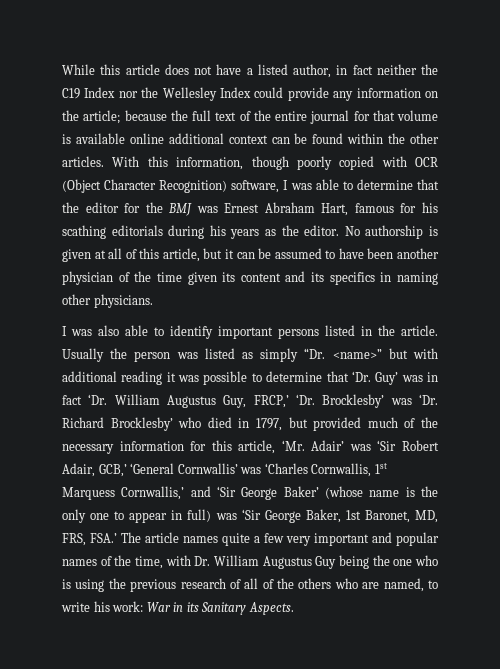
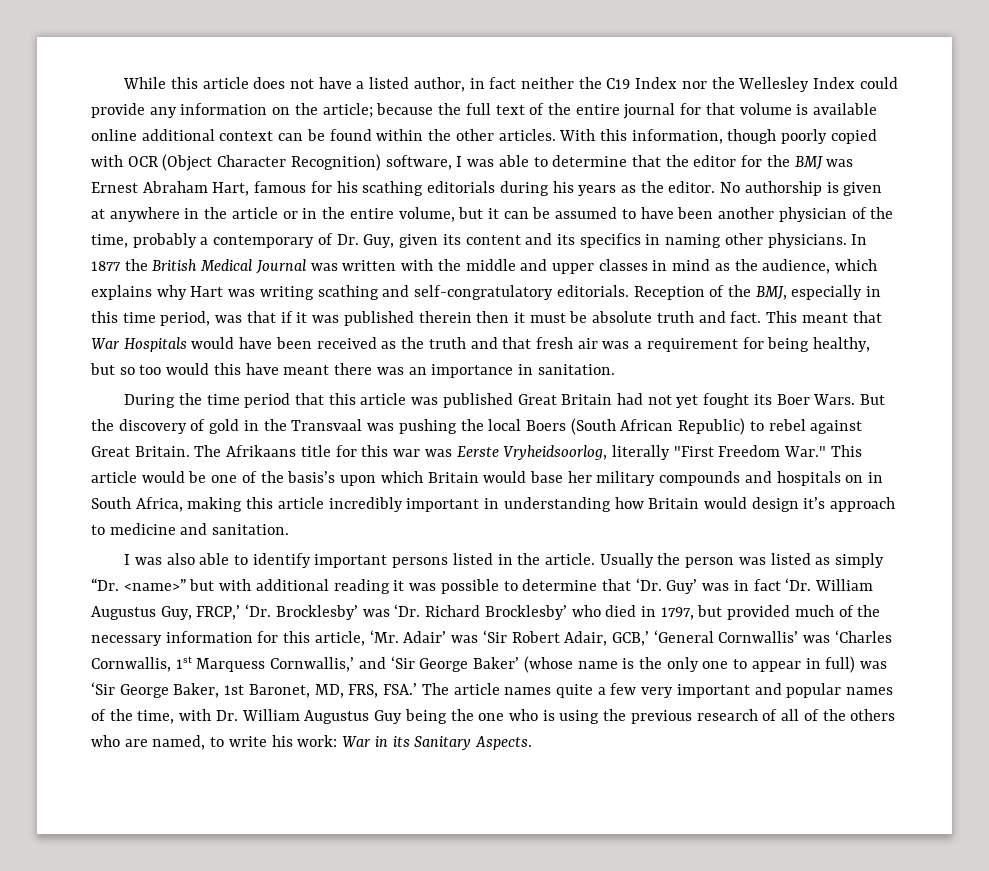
- No authorship is given at all of this article, but it can be assumed to have been another physician of the time given its content and its specifics in naming other physicians.
+ No authorship is given at anywhere in the article or in the entire volume, but it can be assumed to have been another physician of the time, probably a contemporary of Dr. Guy, given its content and its specifics in naming other physicians. In 1877 the British Medical Journal was written with the middle and upper classes in mind as the audience, which explains why Hart was writing scathing and self-congratulatory editorials. Reception of the BMJ, especially in this time period, was that if it was published therein then it must be absolute truth and fact. This meant that War Hospitals would have been received as the truth and that fresh air was a requirement for being healthy, but so too would this have meant there was an importance in sanitation.
+ During the time period that this article was published Great Britain had not yet fought its Boer Wars. But the discovery of gold in the Transvaal was pushing the local Boers (South African Republic) to rebel against Great Britain. The Afrikaans title for this war was Eerste Vryheidsoorlog, literally "First Freedom War." This article would be one of the basis’s upon which Britain would base her military compounds and hospitals on in South Africa, making this article incredibly important in understanding how Britain would design it’s approach to medicine and sanitation.

